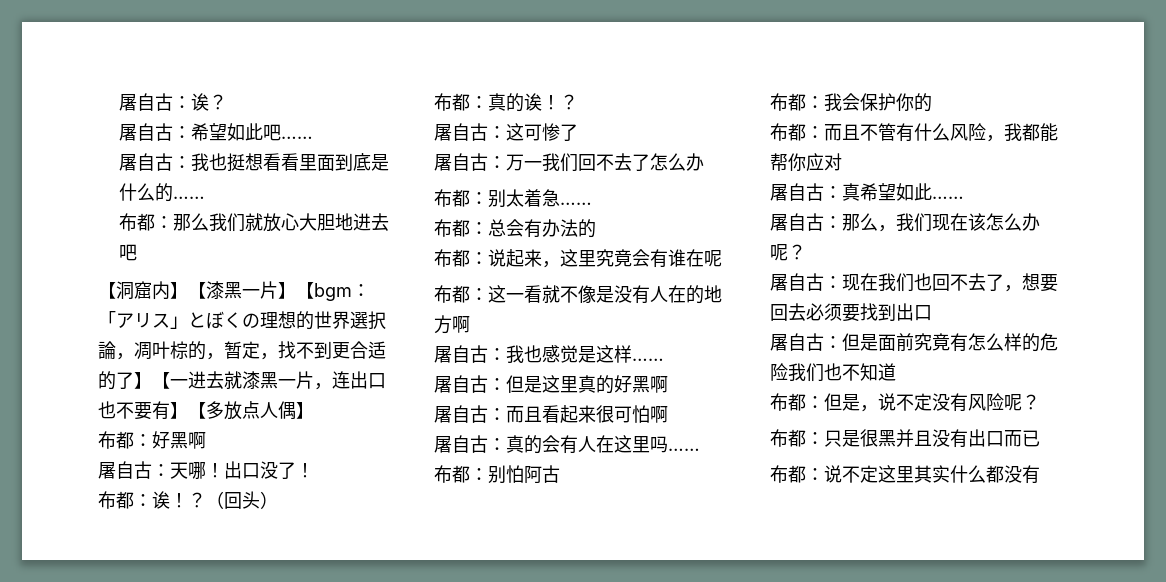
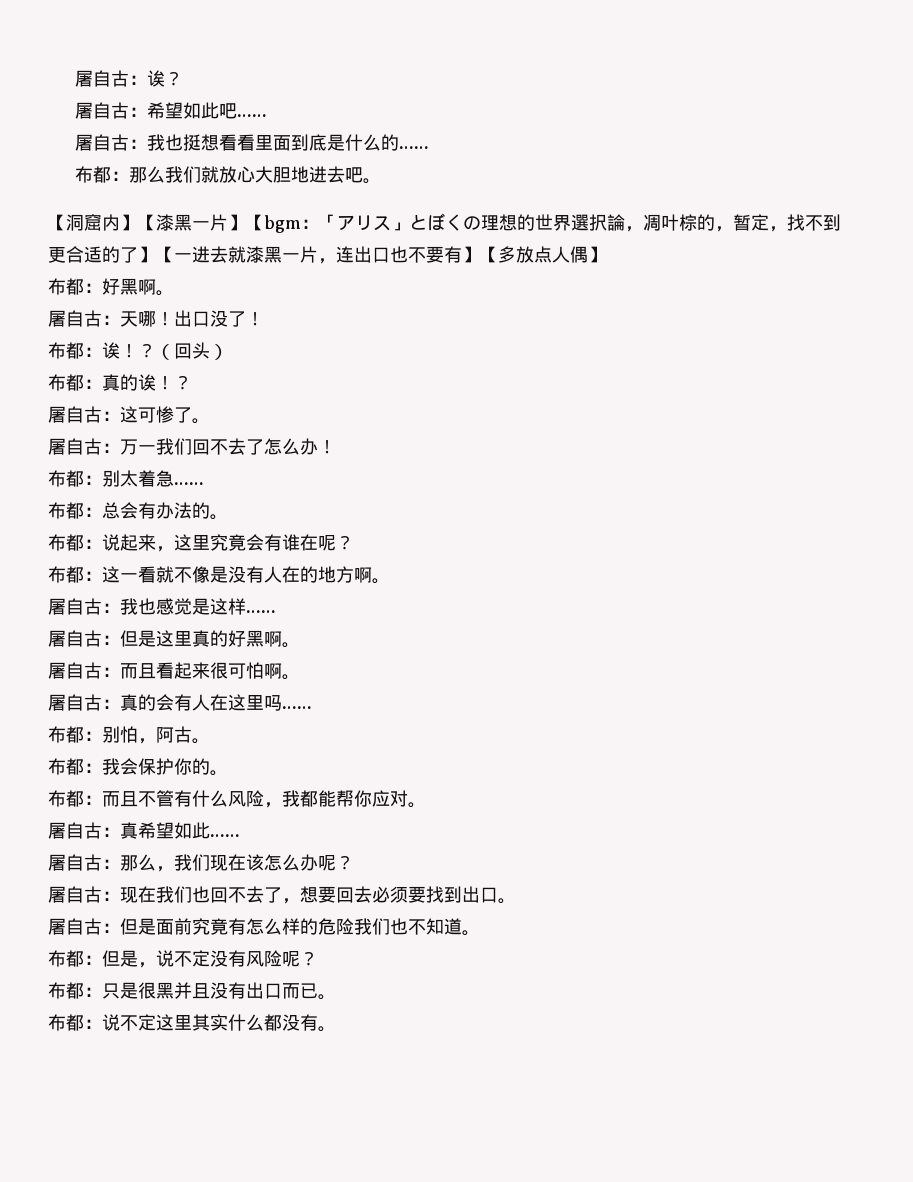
- 布都：那么我们就放心大胆地进去吧
+ 布都：那么我们就放心大胆地进去吧。
- 布都：好黑啊
+ 布都：好黑啊。
- 屠自古：这可惨了
+ 屠自古：这可惨了。
- 屠自古：万一我们回不去了怎么办
+ 屠自古：万一我们回不去了怎么办！
- 布都：总会有办法的
+ 布都：总会有办法的。
- 布都：说起来，这里究竟会有谁在呢
+ 布都：说起来，这里究竟会有谁在呢？
- 布都：这一看就不像是没有人在的地方啊
+ 布都：这一看就不像是没有人在的地方啊。
- 屠自古：但是这里真的好黑啊
+ 屠自古：但是这里真的好黑啊。
- 屠自古：而且看起来很可怕啊
+ 屠自古：而且看起来很可怕啊。
- 布都：别怕阿古
+ 布都：别怕，阿古。
- 布都：我会保护你的
+ 布都：我会保护你的。
- 布都：而且不管有什么风险，我都能帮你应对
+ 布都：而且不管有什么风险，我都能帮你应对。
- 屠自古：现在我们也回不去了，想要回去必须要找到出口
+ 屠自古：现在我们也回不去了，想要回去必须要找到出口。
- 屠自古：但是面前究竟有怎么样的危险我们也不知道
+ 屠自古：但是面前究竟有怎么样的危险我们也不知道。
- 布都：只是很黑并且没有出口而已
+ 布都：只是很黑并且没有出口而已。
- 布都：说不定这里其实什么都没有
+ 布都：说不定这里其实什么都没有。

